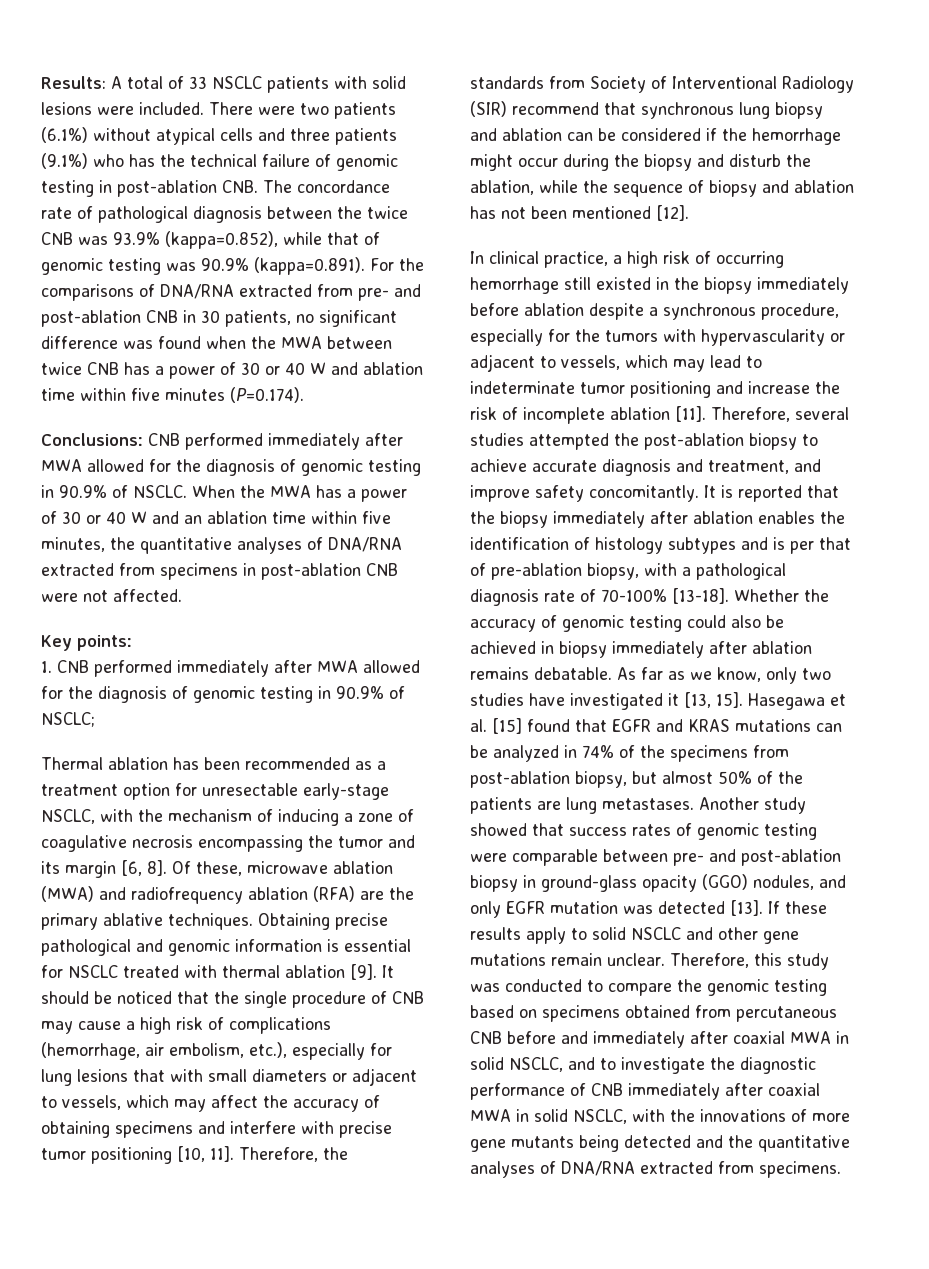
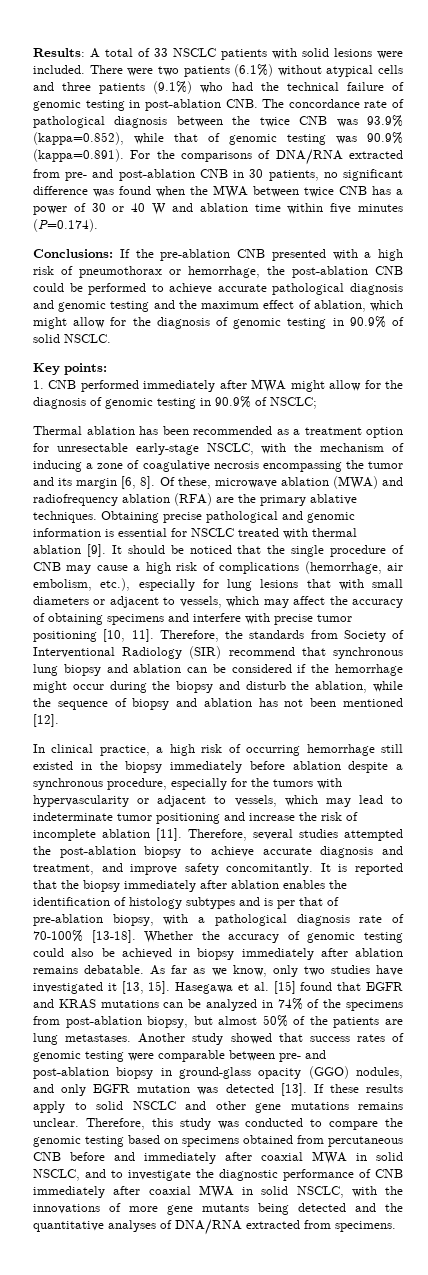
- There were two patients (6.1%) without atypical cells and three patients (9.1%) who has the technical failure of genomic testing in post-ablation CNB. The concordance rate of pathological diagnosis between the twice CNB was 93.9% (kappa=0.852), while that of genomic testing was 90.9% (kappa=0.891). For the comparisons of DNA/RNA extracted from pre- and post-ablation CNB in 30 patients, no significant difference was found when the MWA between twice CNB has a power of 30 or 40 W and ablation time within five minutes (P=0.174).
+ There were two patients (6.1%) without atypical cells and three patients (9.1%) who had the technical failure of genomic testing in post-ablation CNB. The concordance rate of pathological diagnosis between the twice CNB was 93.9% (kappa=0.852), while that of genomic testing was 90.9% (kappa=0.891). For the comparisons of DNA/RNA extracted from pre- and post-ablation CNB in 30 patients, no significant difference was found when the MWA between twice CNB has a power of 30 or 40 W and ablation time within five minutes (P=0.174).
- Conclusions: CNB performed immediately after MWA allowed for the diagnosis of genomic testing in 90.9% of NSCLC. When the MWA has a power of 30 or 40 W and an ablation time within five minutes, the quantitative analyses of DNA/RNA extracted from specimens in post-ablation CNB were not affected.
+ Conclusions: If the pre-ablation CNB presented with a high risk of pneumothorax or hemorrhage, the post-ablation CNB could be performed to achieve accurate pathological diagnosis and genomic testing and the maximum effect of ablation, which might allow for the diagnosis of genomic testing in 90.9% of solid NSCLC.
- 1. CNB performed immediately after MWA allowed for the diagnosis of genomic testing in 90.9% of NSCLC;
+ 1. CNB performed immediately after MWA might allow for the diagnosis of genomic testing in 90.9% of NSCLC;
- If these results apply to solid NSCLC and other gene mutations remain unclear.
+ If these results apply to solid NSCLC and other gene mutations remains unclear.

